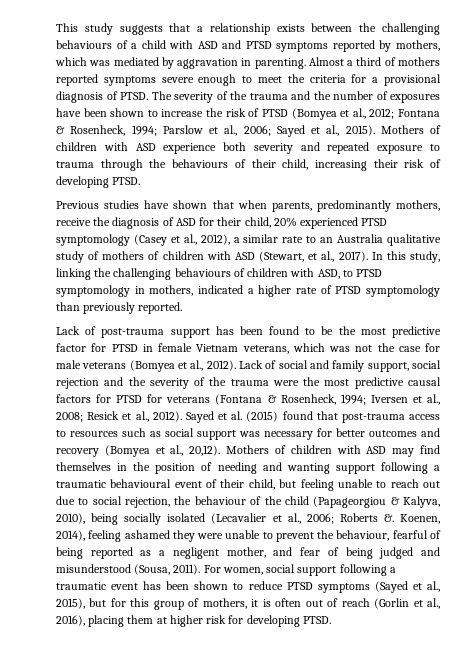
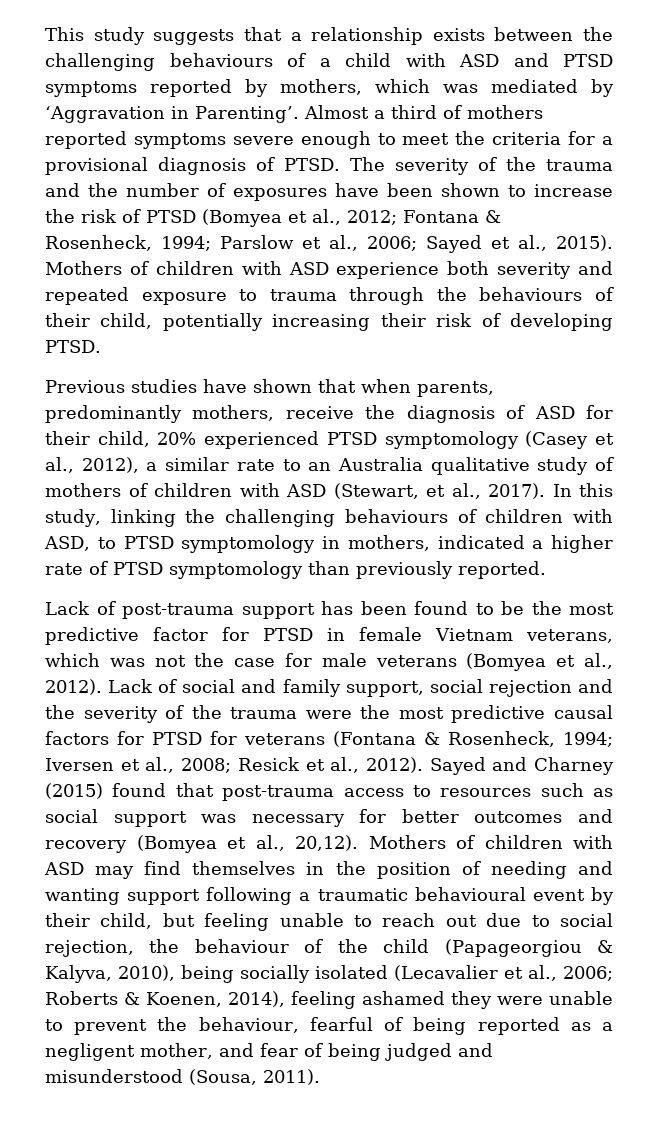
- This study suggests that a relationship exists between the challenging behaviours of a child with ASD and PTSD symptoms reported by mothers, which was mediated by aggravation in parenting.
+ This study suggests that a relationship exists between the challenging behaviours of a child with ASD and PTSD symptoms reported by mothers, which was mediated by ‘Aggravation in Parenting’.
- Mothers of children with ASD experience both severity and repeated exposure to trauma through the behaviours of their child, increasing their risk of developing PTSD.
+ Mothers of children with ASD experience both severity and repeated exposure to trauma through the behaviours of their child, potentially increasing their risk of developing PTSD.
- Sayed et al. (2015) found that post-trauma access to resources such as social support was necessary for better outcomes and recovery (Bomyea et al., 20,12).
+ Sayed and Charney (2015) found that post-trauma access to resources such as social support was necessary for better outcomes and recovery (Bomyea et al., 20,12).
- Mothers of children with ASD may find themselves in the position of needing and wanting support following a traumatic behavioural event of their child, but feeling unable to reach out due to social rejection, the behaviour of the child (Papageorgiou & Kalyva, 2010), being socially isolated (Lecavalier et al., 2006;
+ Mothers of children with ASD may find themselves in the position of needing and wanting support following a traumatic behavioural event by their child, but feeling unable to reach out due to social rejection, the behaviour of the child (Papageorgiou & Kalyva, 2010), being socially isolated (Lecavalier et al., 2006;
- Roberts &. Koenen, 2014), feeling ashamed they were unable to prevent the behaviour, fearful of being reported as a negligent mother, and fear of being judged and misunderstood (Sousa, 2011). For women, social support following a traumatic event has been shown to reduce PTSD symptoms (Sayed et al., 2015), but for this group of mothers, it is often out of reach (Gorlin et al., 2016), placing them at higher risk for developing PTSD.
+ Roberts & Koenen, 2014), feeling ashamed they were unable to prevent the behaviour, fearful of being reported as a negligent mother, and fear of being judged and misunderstood (Sousa, 2011).

